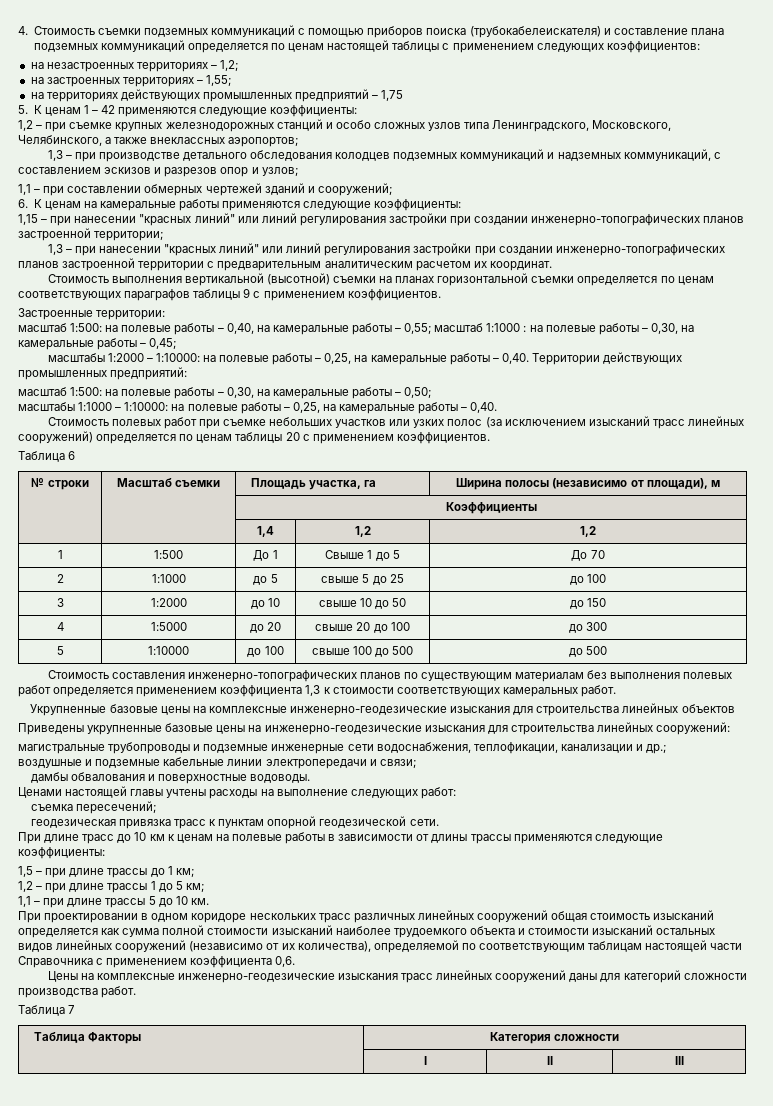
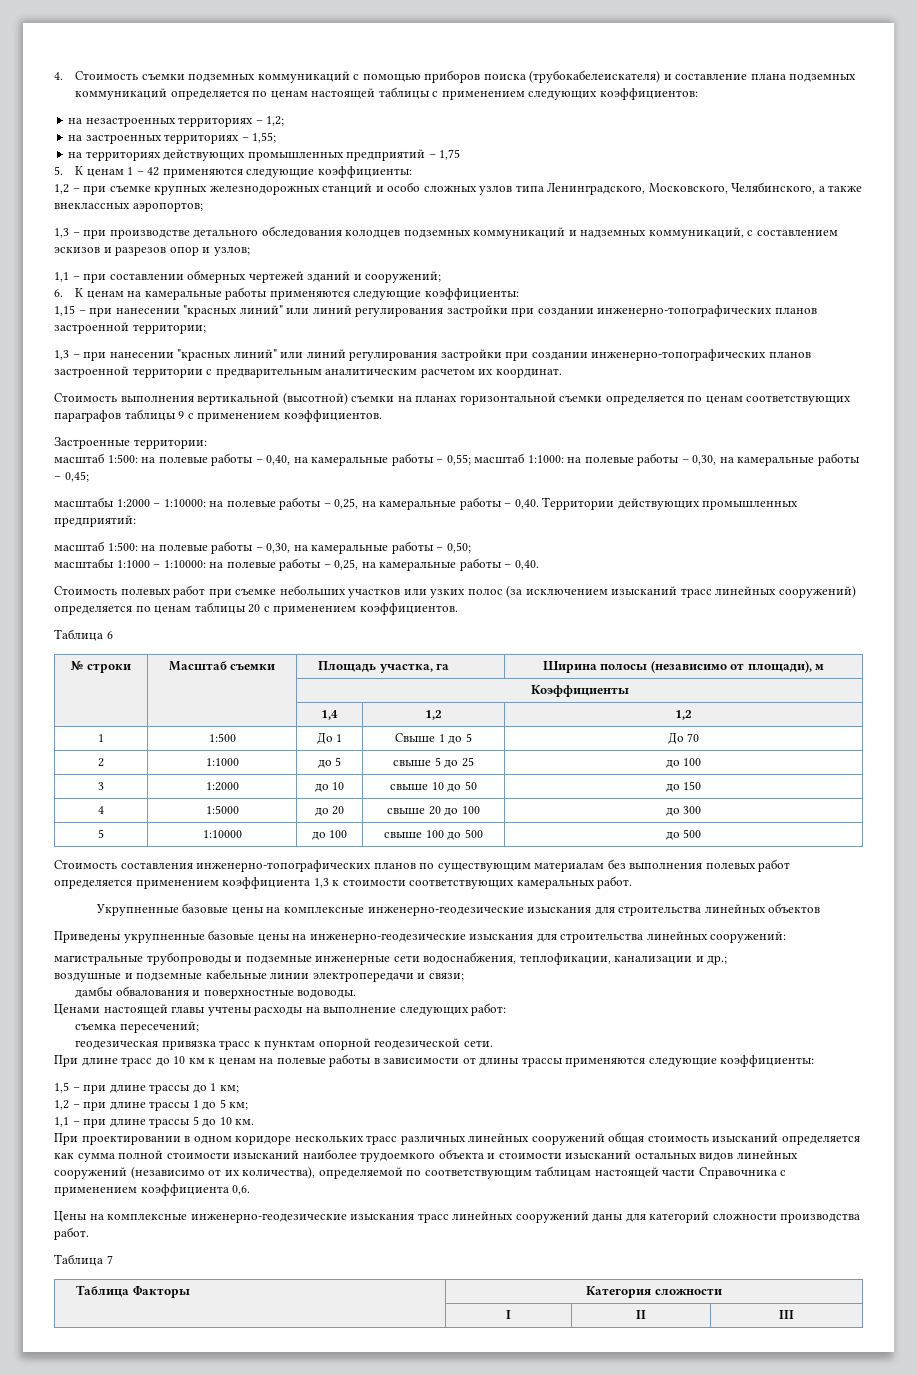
- масштаб 1:500: на полевые работы – 0,40, на камеральные работы – 0,55; масштаб 1:1000 : на полевые работы – 0,30, на камеральные работы – 0,45;
+ масштаб 1:500: на полевые работы – 0,40, на камеральные работы – 0,55; масштаб 1:1000: на полевые работы – 0,30, на камеральные работы – 0,45;

